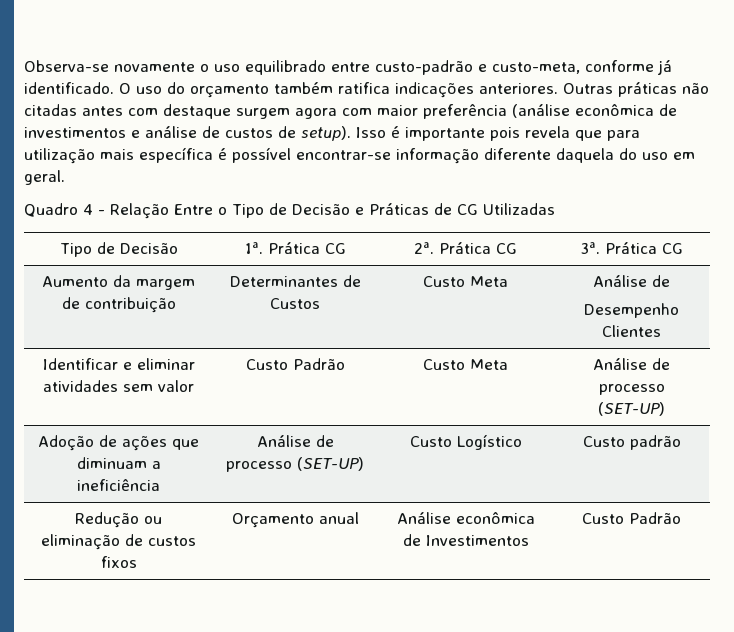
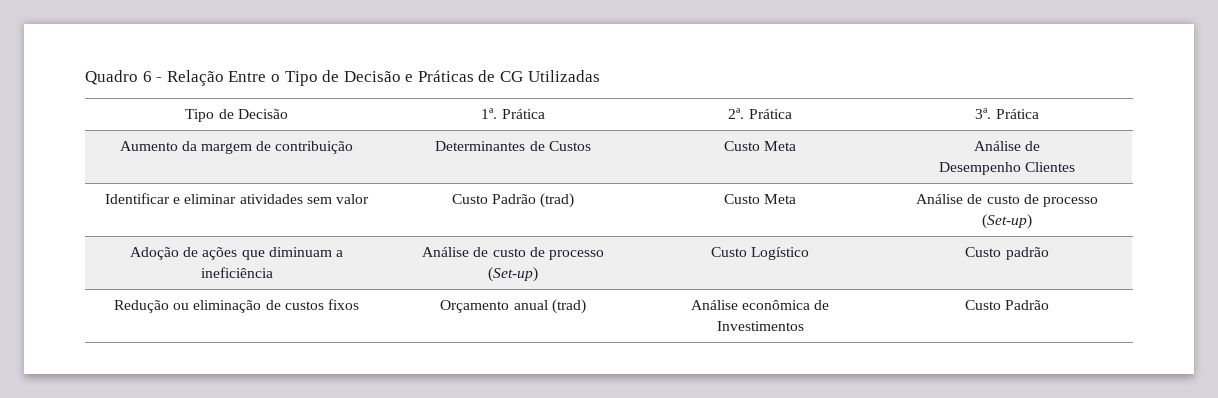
- Observa-se novamente o uso equilibrado entre custo-padrão e custo-meta, conforme já identificado. O uso do orçamento também ratifica indicações anteriores. Outras práticas não citadas antes com destaque surgem agora com maior preferência (análise econômica de investimentos e análise de custos de setup). Isso é importante pois revela que para utilização mais específica é possível encontrar-se informação diferente daquela do uso em geral.
- Quadro 4 - Relação Entre o Tipo de Decisão e Práticas de CG Utilizadas
+ Quadro 6 - Relação Entre o Tipo de Decisão e Práticas de CG Utilizadas
- Tipo de Decisão | 1ª. Prática CG | 2ª. Prática CG | 3ª. Prática CG
+ Tipo de Decisão | 1ª. Prática | 2ª. Prática | 3ª. Prática
- Identificar e eliminar atividades sem valor | Custo Padrão | Custo Meta | Análise de processo (SET-UP)
+ Identificar e eliminar atividades sem valor | Custo Padrão (trad) | Custo Meta | Análise de custo de processo (Set-up)
- Adoção de ações que diminuam a ineficiência | Análise de processo (SET-UP) | Custo Logístico | Custo padrão
+ Adoção de ações que diminuam a ineficiência | Análise de custo de processo (Set-up) | Custo Logístico | Custo padrão
- Redução ou eliminação de custos fixos | Orçamento anual | Análise econômica de Investimentos | Custo Padrão
+ Redução ou eliminação de custos fixos | Orçamento anual (trad) | Análise econômica de Investimentos | Custo Padrão

